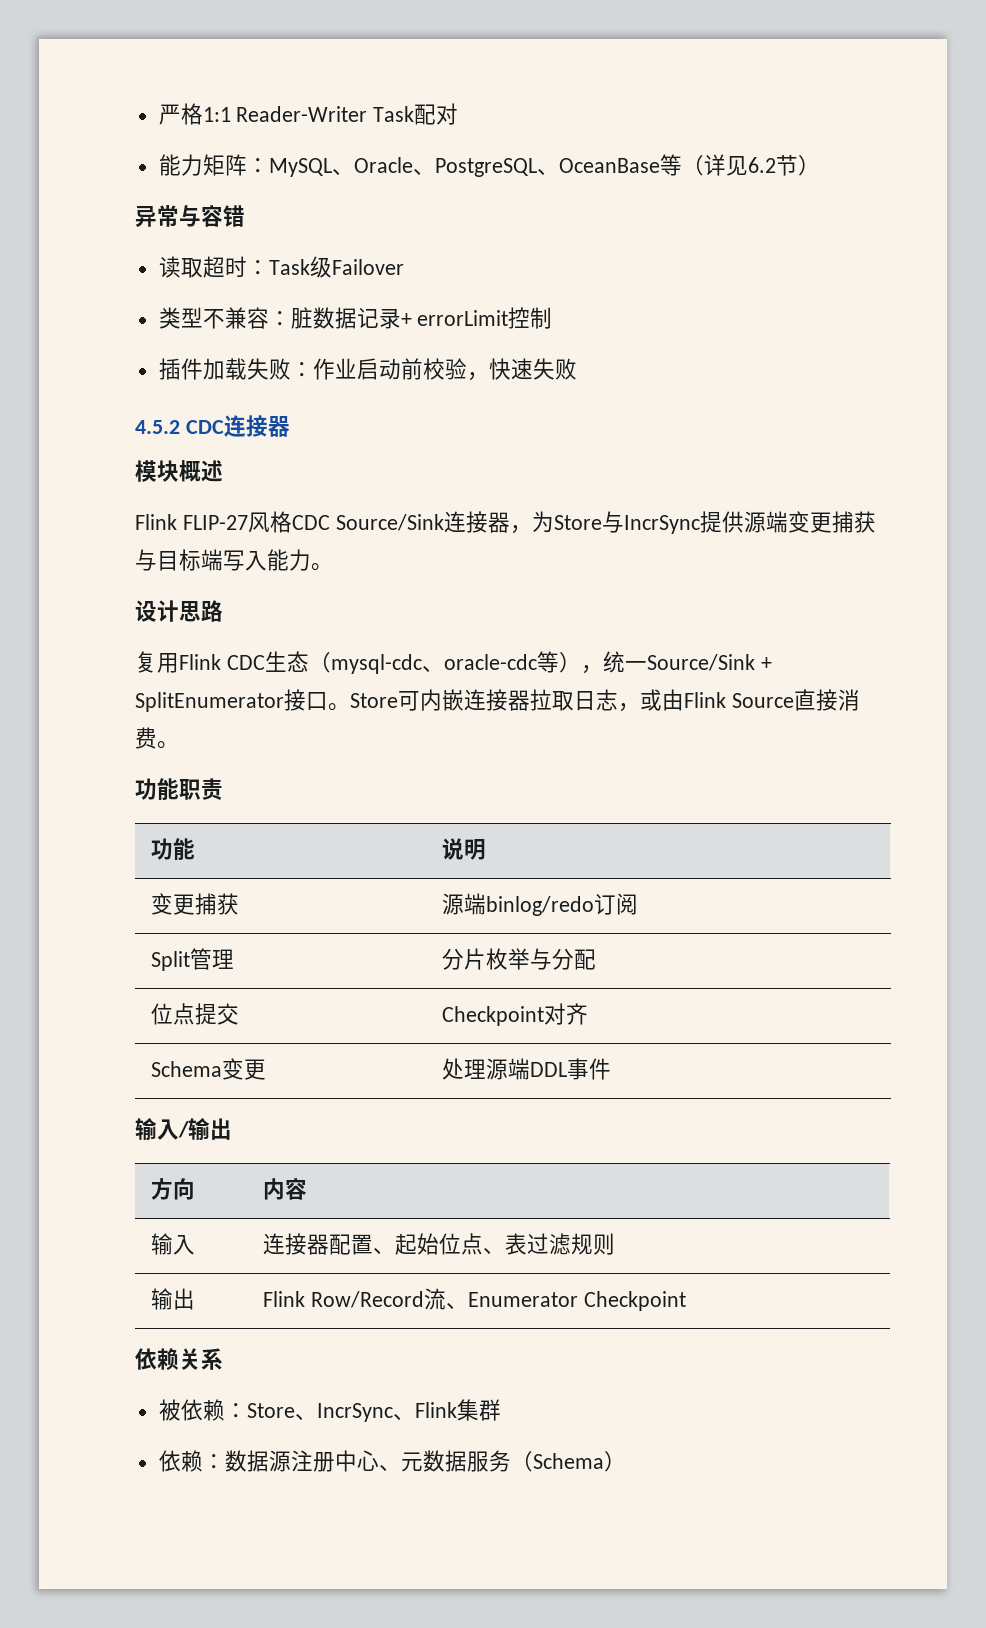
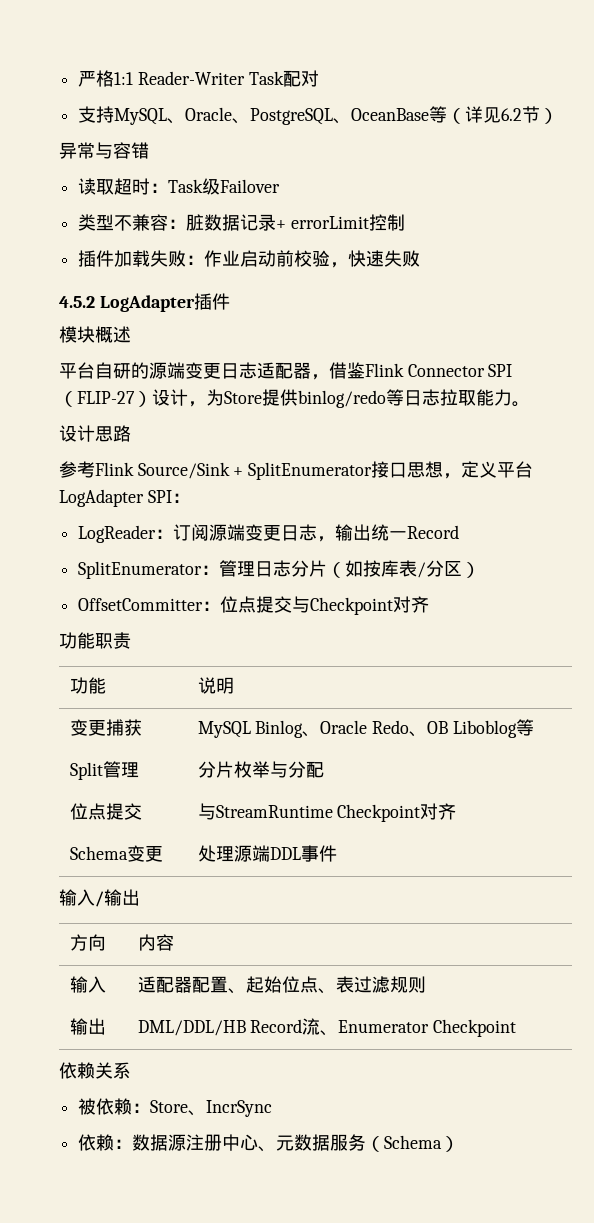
- 能力矩阵：MySQL、Oracle、PostgreSQL、OceanBase等（详见6.2节）
+ 支持MySQL、Oracle、PostgreSQL、OceanBase等（详见6.2节）
- 4.5.2 CDC连接器
+ 4.5.2 LogAdapter插件
- Flink FLIP-27风格CDC Source/Sink连接器，为Store与IncrSync提供源端变更捕获与目标端写入能力。
+ 平台自研的源端变更日志适配器，借鉴Flink Connector SPI（FLIP-27）设计，为Store提供binlog/redo等日志拉取能力。
  设计思路
- 复用Flink CDC生态（mysql-cdc、oracle-cdc等），统一Source/Sink + SplitEnumerator接口。Store可内嵌连接器拉取日志，或由Flink Source直接消费。
+ 参考Flink Source/Sink + SplitEnumerator接口思想，定义平台LogAdapter SPI：
+ LogReader：订阅源端变更日志，输出统一Record
+ SplitEnumerator：管理日志分片（如按库表/分区）
+ OffsetCommitter：位点提交与Checkpoint对齐
- 变更捕获 | 源端binlog/redo订阅
+ 变更捕获 | MySQL Binlog、Oracle Redo、OB Liboblog等
- 位点提交 | Checkpoint对齐
+ 位点提交 | 与StreamRuntime Checkpoint对齐
- 输入 | 连接器配置、起始位点、表过滤规则
+ 输入 | 适配器配置、起始位点、表过滤规则
- 输出 | Flink Row/Record流、Enumerator Checkpoint
+ 输出 | DML/DDL/HB Record流、Enumerator Checkpoint
- 被依赖：Store、IncrSync、Flink集群
+ 被依赖：Store、IncrSync

